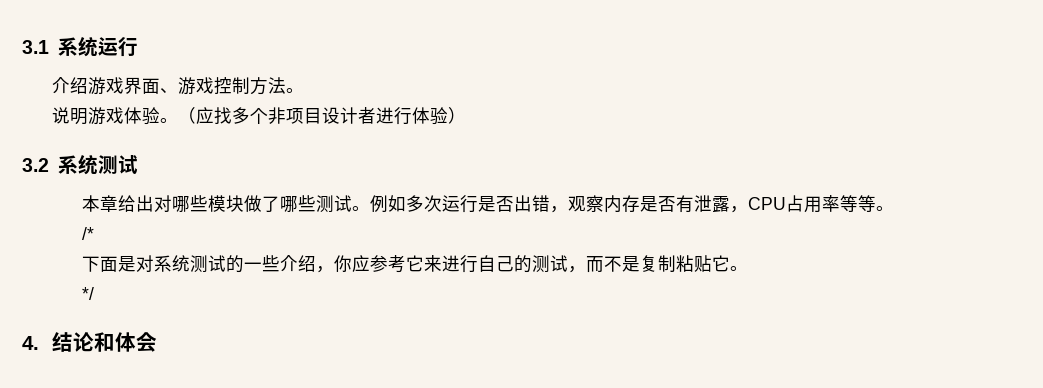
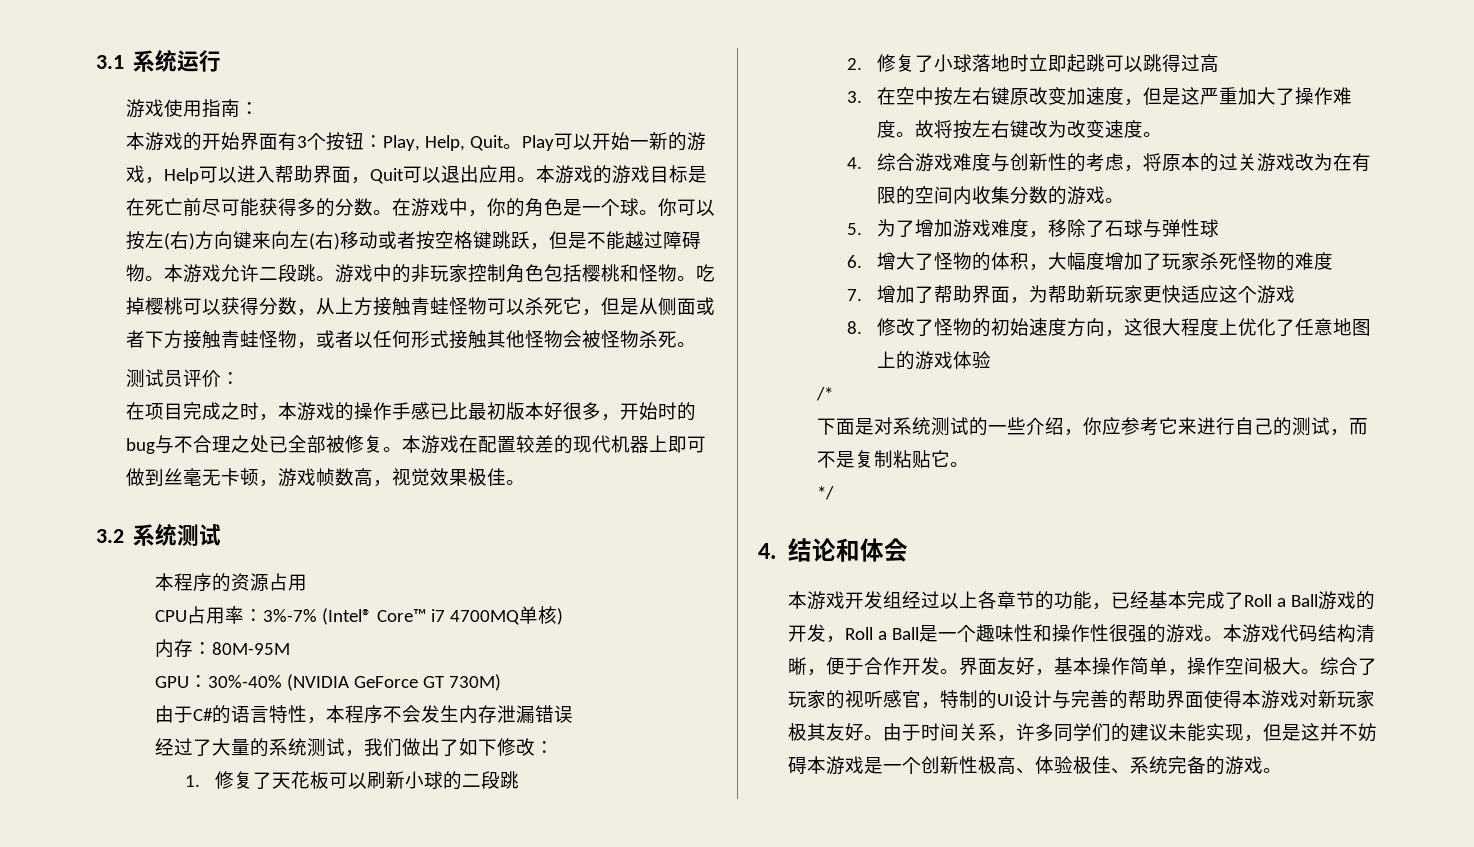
- 介绍游戏界面、游戏控制方法。
- 说明游戏体验。（应找多个非项目设计者进行体验）
+ 游戏使用指南：
+ 本游戏的开始界面有3个按钮：Play, Help, Quit。Play可以开始一新的游戏，Help可以进入帮助界面，Quit可以退出应用。本游戏的游戏目标是在死亡前尽可能获得多的分数。在游戏中，你的角色是一个球。你可以按左(右)方向键来向左(右)移动或者按空格键跳跃，但是不能越过障碍物。本游戏允许二段跳。游戏中的非玩家控制角色包括樱桃和怪物。吃掉樱桃可以获得分数，从上方接触青蛙怪物可以杀死它，但是从侧面或者下方接触青蛙怪物，或者以任何形式接触其他怪物会被怪物杀死。
+ 测试员评价：
+ 在项目完成之时，本游戏的操作手感已比最初版本好很多，开始时的bug与不合理之处已全部被修复。本游戏在配置较差的现代机器上即可做到丝毫无卡顿，游戏帧数高，视觉效果极佳。
  3.2系统测试
- 本章给出对哪些模块做了哪些测试。例如多次运行是否出错，观察内存是否有泄露，CPU占用率等等。
+ 本程序的资源占用
+ CPU占用率：3%-7% (Intel® Core™ i7 4700MQ单核)
+ 内存：80M-95M
+ GPU：30%-40% (NVIDIA GeForce GT 730M)
+ 由于C#的语言特性，本程序不会发生内存泄漏错误
+ 经过了大量的系统测试，我们做出了如下修改：
+ 1.修复了天花板可以刷新小球的二段跳
+ 2.修复了小球落地时立即起跳可以跳得过高
+ 3.在空中按左右键原改变加速度，但是这严重加大了操作难度。故将按左右键改为改变速度。
+ 4.综合游戏难度与创新性的考虑，将原本的过关游戏改为在有限的空间内收集分数的游戏。
+ 5.为了增加游戏难度，移除了石球与弹性球
+ 6.增大了怪物的体积，大幅度增加了玩家杀死怪物的难度
+ 7.增加了帮助界面，为帮助新玩家更快适应这个游戏
+ 8.修改了怪物的初始速度方向，这很大程度上优化了任意地图上的游戏体验
+ 本游戏开发组经过以上各章节的功能，已经基本完成了Roll a Ball游戏的开发，Roll a Ball是一个趣味性和操作性很强的游戏。本游戏代码结构清晰，便于合作开发。界面友好，基本操作简单，操作空间极大。综合了玩家的视听感官，特制的UI设计与完善的帮助界面使得本游戏对新玩家极其友好。由于时间关系，许多同学们的建议未能实现，但是这并不妨碍本游戏是一个创新性极高、体验极佳、系统完备的游戏。

